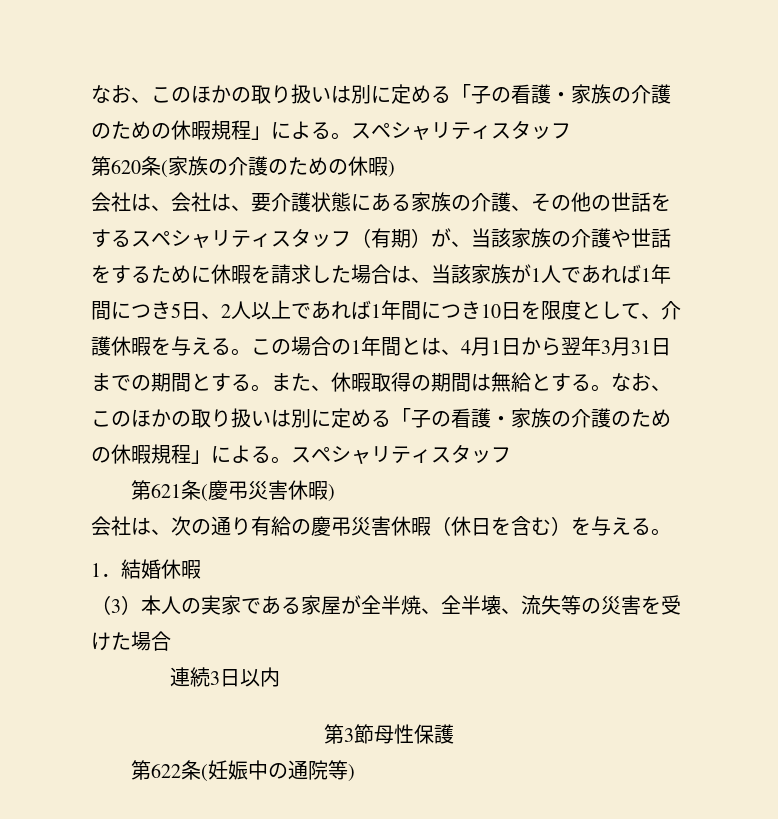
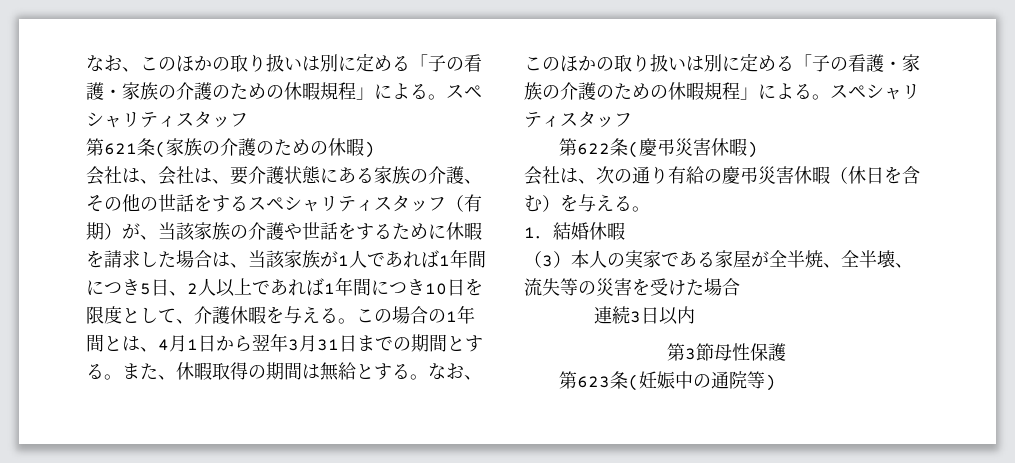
- 第620条(家族の介護のための休暇)
+ 第621条(家族の介護のための休暇)
- 第621条(慶弔災害休暇)
+ 第622条(慶弔災害休暇)
- 第622条(妊娠中の通院等)
+ 第623条(妊娠中の通院等)

